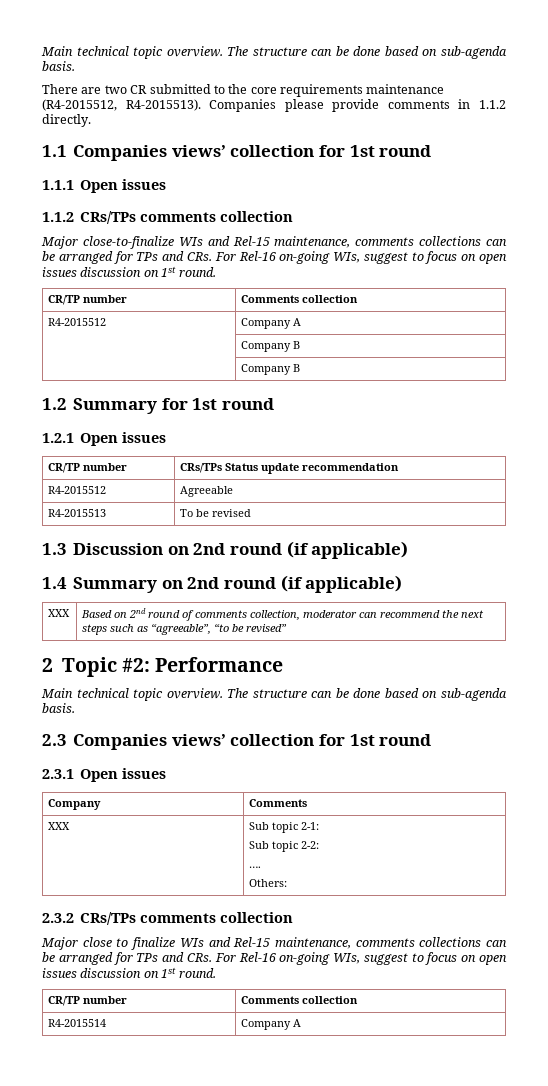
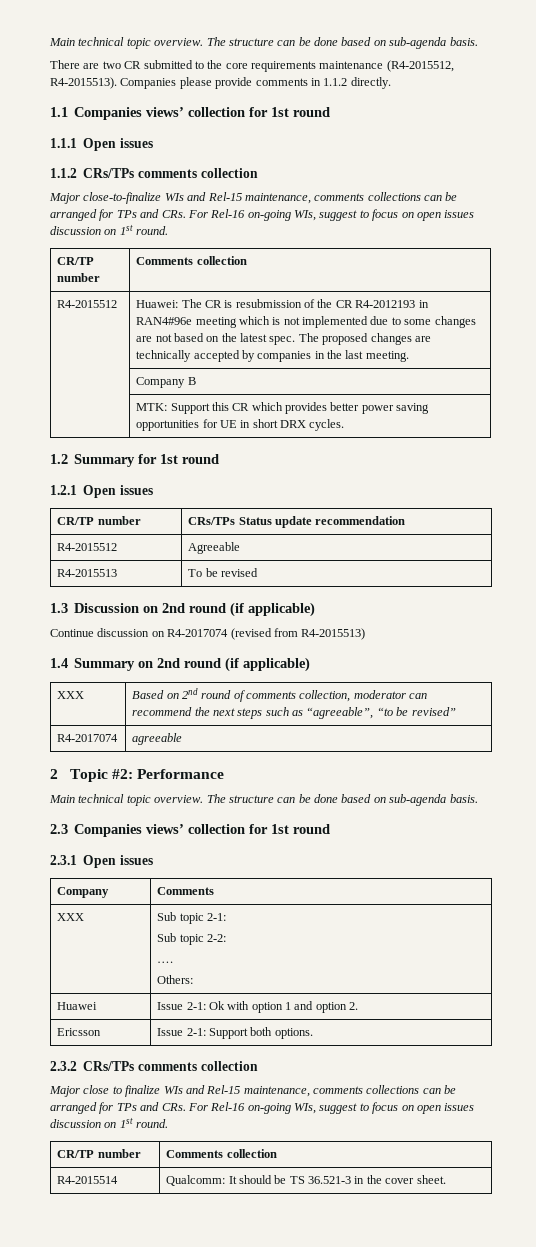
- R4-2015512 | Company A
+ R4-2015512 | Huawei: The CR is resubmission of the CR R4-2012193 in RAN4#96e meeting which is not implemented due to some changes are not based on the latest spec. The proposed changes are technically accepted by companies in the last meeting.
  | Company B
- | Company B
+ | MTK: Support this CR which provides better power saving opportunities for UE in short DRX cycles.
+ Continue discussion on R4-2017074 (revised from R4-2015513)
+ R4-2017074 | agreeable
+ Huawei | Issue 2-1: Ok with option 1 and option 2.
+ Ericsson | Issue 2-1: Support both options.
- R4-2015514 | Company A
+ R4-2015514 | Qualcomm: It should be TS 36.521-3 in the cover sheet.

